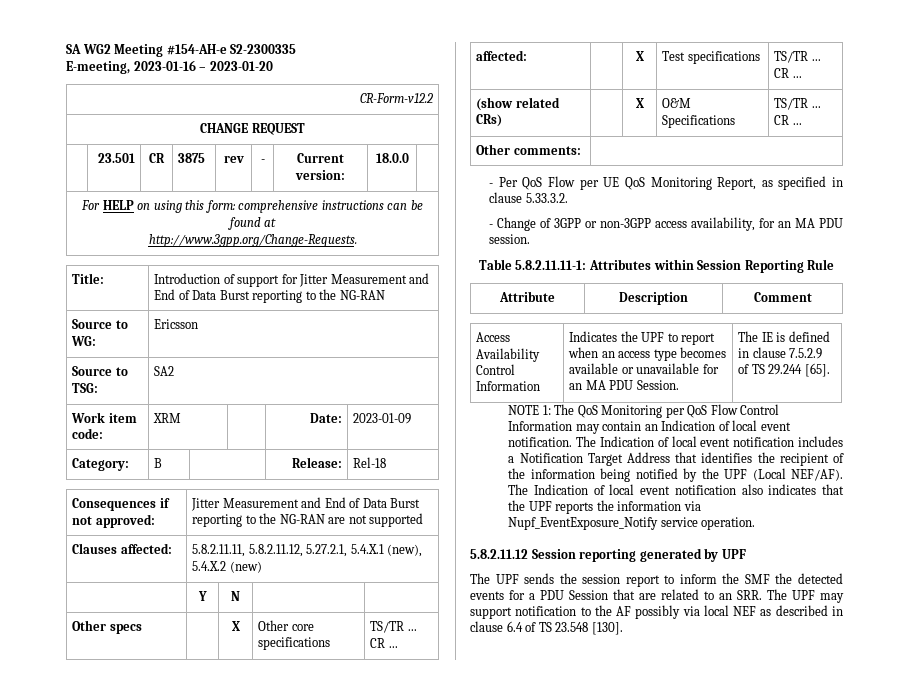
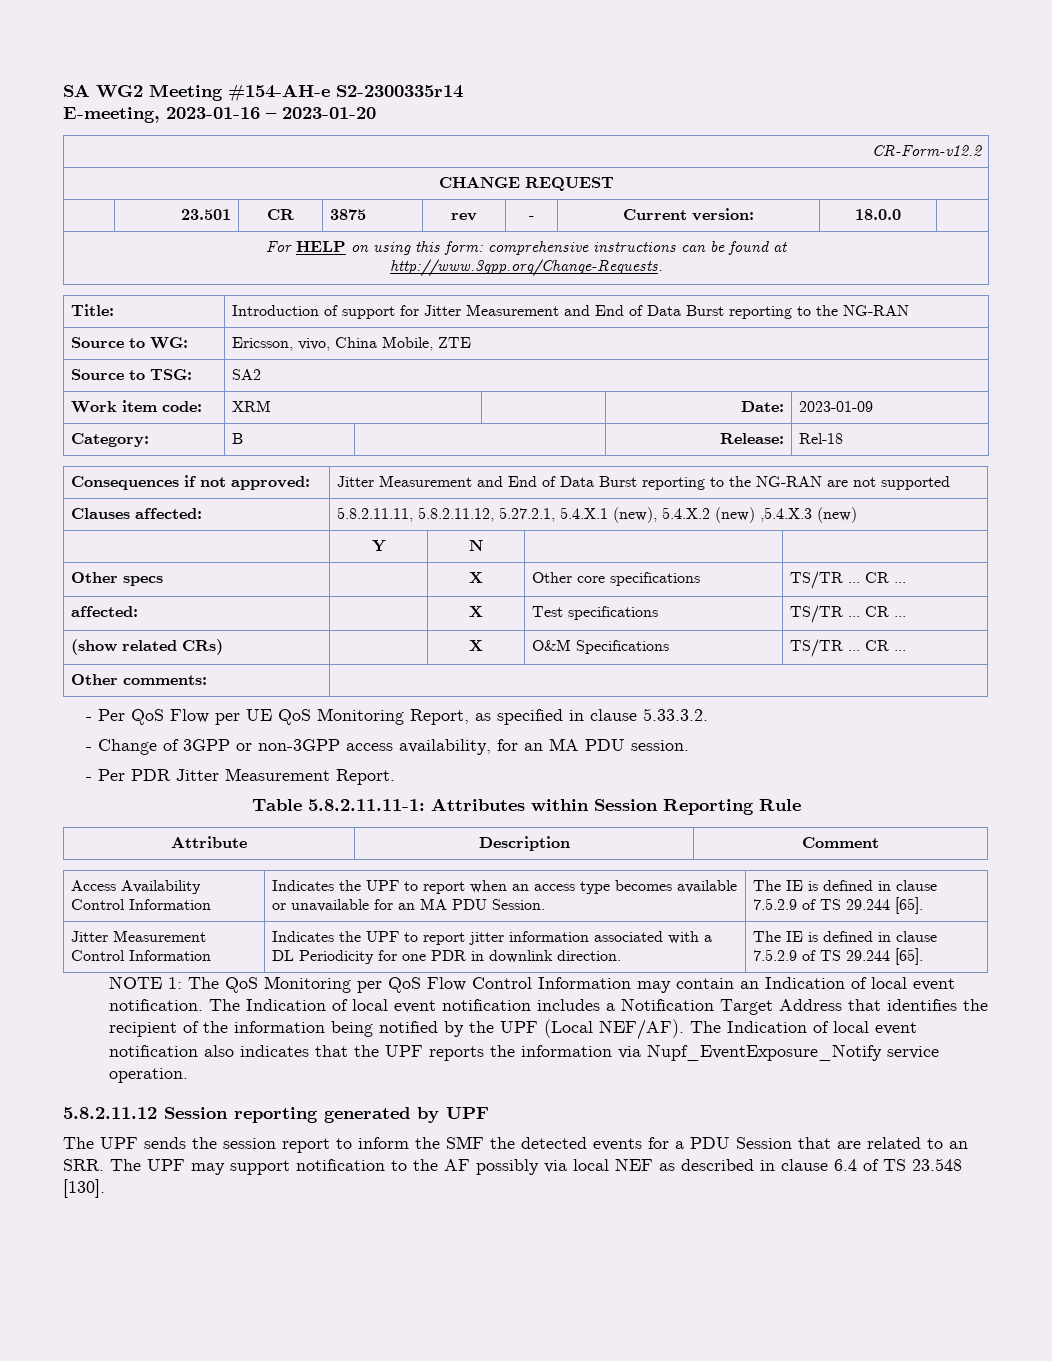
- SA WG2 Meeting #154-AH-e S2-2300335
+ SA WG2 Meeting #154-AH-e S2-2300335r14
- Source to WG: | Ericsson
+ Source to WG: | Ericsson, vivo, China Mobile, ZTE
- Clauses affected: | 5.8.2.11.11, 5.8.2.11.12, 5.27.2.1, 5.4.X.1 (new), 5.4.X.2 (new)
+ Clauses affected: | 5.8.2.11.11, 5.8.2.11.12, 5.27.2.1, 5.4.X.1 (new), 5.4.X.2 (new) ,5.4.X.3 (new)
+ - Per PDR Jitter Measurement Report.
+ Jitter Measurement Control Information | Indicates the UPF to report jitter information associated with a DL Periodicity for one PDR in downlink direction. | The IE is defined in clause 7.5.2.9 of TS 29.244 [65].

